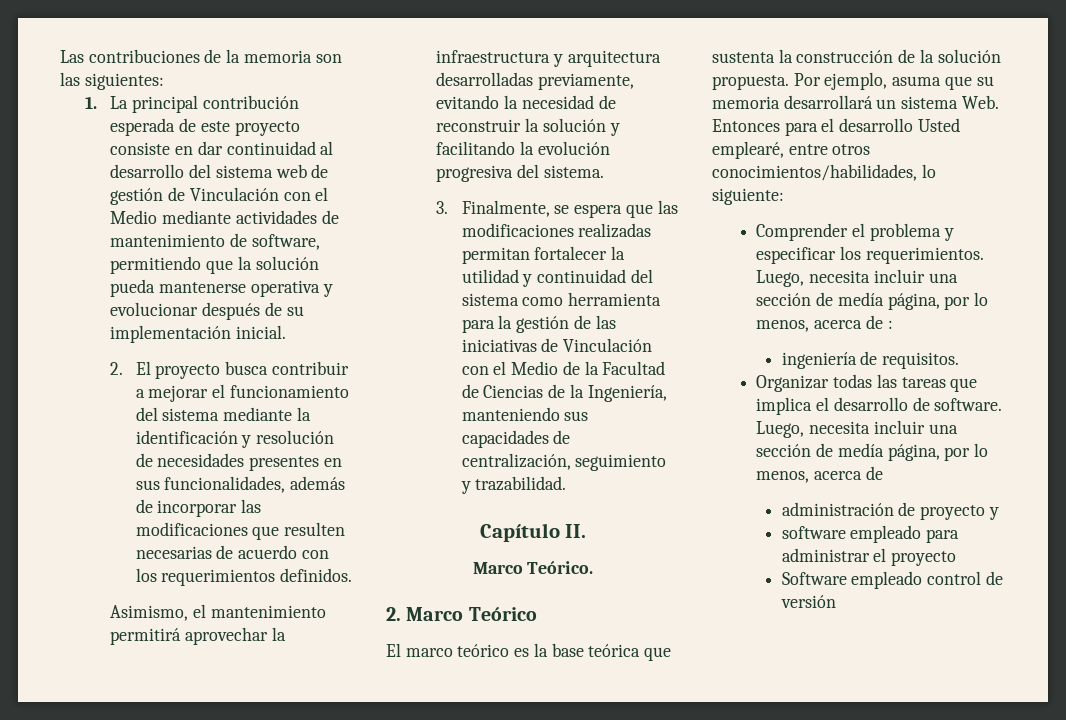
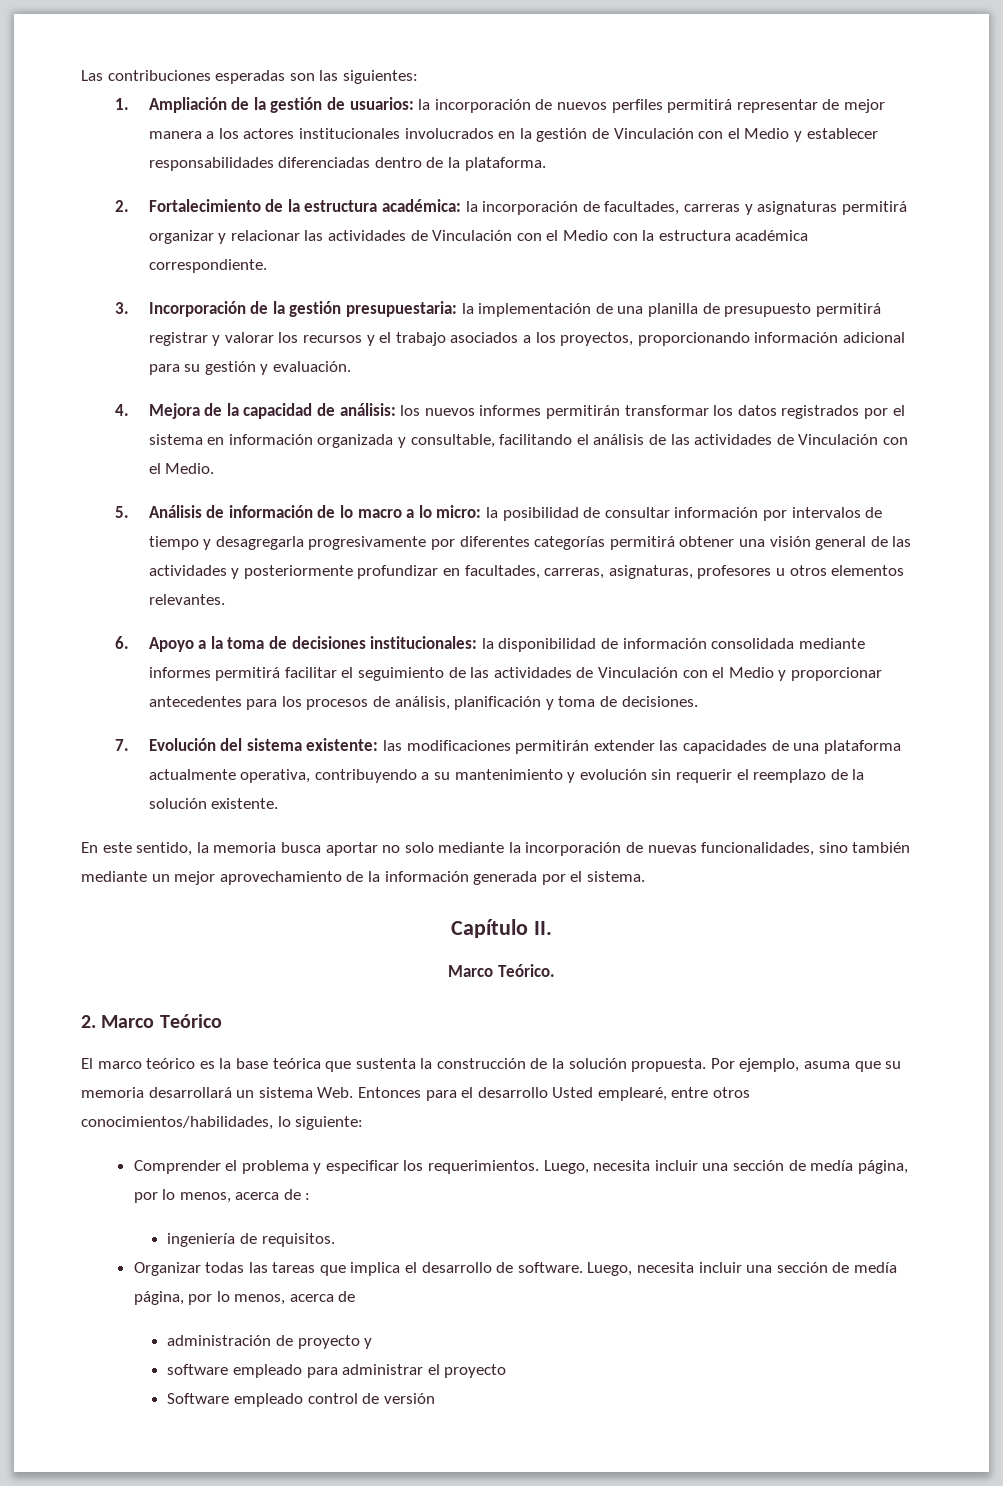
- Las contribuciones de la memoria son las siguientes:
+ Las contribuciones esperadas son las siguientes:
- 1. La principal contribución esperada de este proyecto consiste en dar continuidad al desarrollo del sistema web de gestión de Vinculación con el Medio mediante actividades de mantenimiento de software, permitiendo que la solución pueda mantenerse operativa y evolucionar después de su implementación inicial.
- 2. El proyecto busca contribuir a mejorar el funcionamiento del sistema mediante la identificación y resolución de necesidades presentes en sus funcionalidades, además de incorporar las modificaciones que resulten necesarias de acuerdo con los requerimientos definidos.
- Asimismo, el mantenimiento permitirá aprovechar la infraestructura y arquitectura desarrolladas previamente, evitando la necesidad de reconstruir la solución y facilitando la evolución progresiva del sistema.
- 3. Finalmente, se espera que las modificaciones realizadas permitan fortalecer la utilidad y continuidad del sistema como herramienta para la gestión de las iniciativas de Vinculación con el Medio de la Facultad de Ciencias de la Ingeniería, manteniendo sus capacidades de centralización, seguimiento y trazabilidad.
+ 1. Ampliación de la gestión de usuarios: la incorporación de nuevos perfiles permitirá representar de mejor manera a los actores institucionales involucrados en la gestión de Vinculación con el Medio y establecer responsabilidades diferenciadas dentro de la plataforma.
+ 2. Fortalecimiento de la estructura académica: la incorporación de facultades, carreras y asignaturas permitirá organizar y relacionar las actividades de Vinculación con el Medio con la estructura académica correspondiente.
+ 3. Incorporación de la gestión presupuestaria: la implementación de una planilla de presupuesto permitirá registrar y valorar los recursos y el trabajo asociados a los proyectos, proporcionando información adicional para su gestión y evaluación.
+ 4. Mejora de la capacidad de análisis: los nuevos informes permitirán transformar los datos registrados por el sistema en información organizada y consultable, facilitando el análisis de las actividades de Vinculación con el Medio.
+ 5. Análisis de información de lo macro a lo micro: la posibilidad de consultar información por intervalos de tiempo y desagregarla progresivamente por diferentes categorías permitirá obtener una visión general de las actividades y posteriormente profundizar en facultades, carreras, asignaturas, profesores u otros elementos relevantes.
+ 6. Apoyo a la toma de decisiones institucionales: la disponibilidad de información consolidada mediante informes permitirá facilitar el seguimiento de las actividades de Vinculación con el Medio y proporcionar antecedentes para los procesos de análisis, planificación y toma de decisiones.
+ 7. Evolución del sistema existente: las modificaciones permitirán extender las capacidades de una plataforma actualmente operativa, contribuyendo a su mantenimiento y evolución sin requerir el reemplazo de la solución existente.
+ En este sentido, la memoria busca aportar no solo mediante la incorporación de nuevas funcionalidades, sino también mediante un mejor aprovechamiento de la información generada por el sistema.

